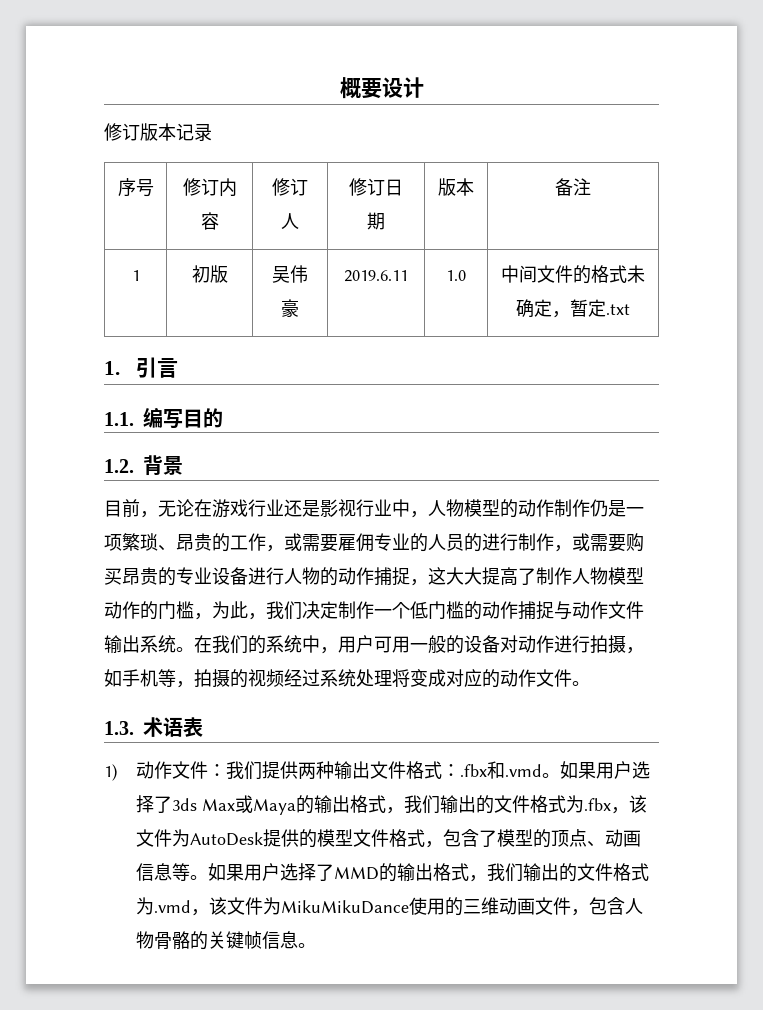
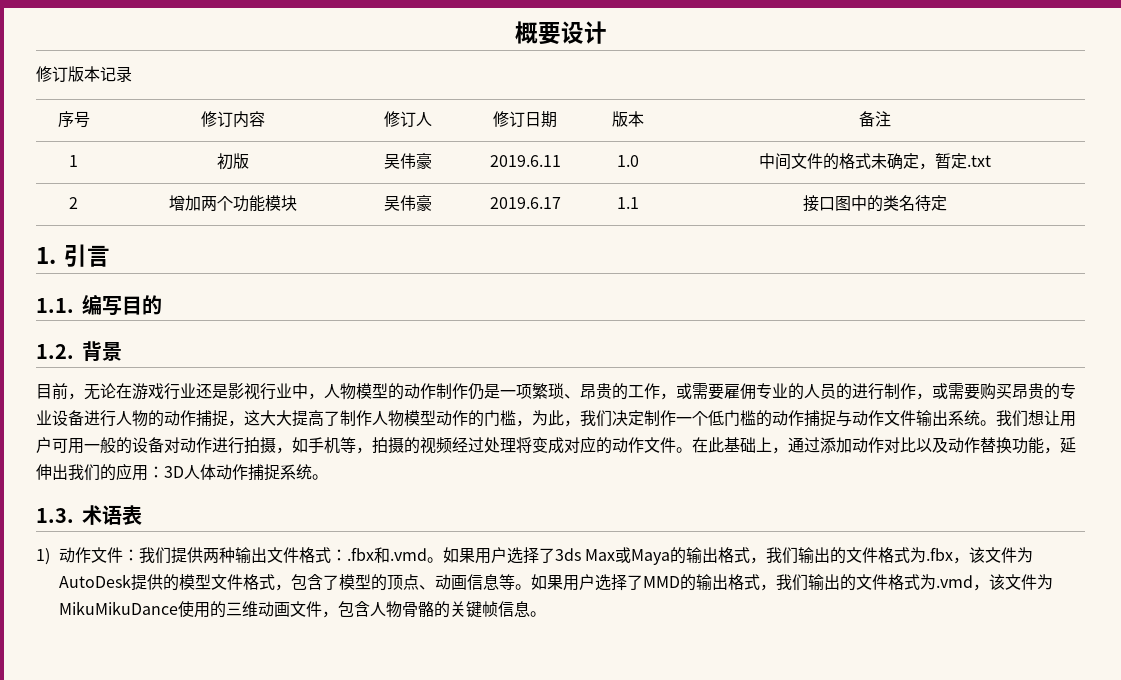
+ 2 | 增加两个功能模块 | 吴伟豪 | 2019.6.17 | 1.1 | 接口图中的类名待定
- 在我们的系统中，用户可用一般的设备对动作进行拍摄，如手机等，拍摄的视频经过系统处理将变成对应的动作文件。
+ 我们想让用户可用一般的设备对动作进行拍摄，如手机等，拍摄的视频经过处理将变成对应的动作文件。在此基础上，通过添加动作对比以及动作替换功能，延伸出我们的应用：3D人体动作捕捉系统。

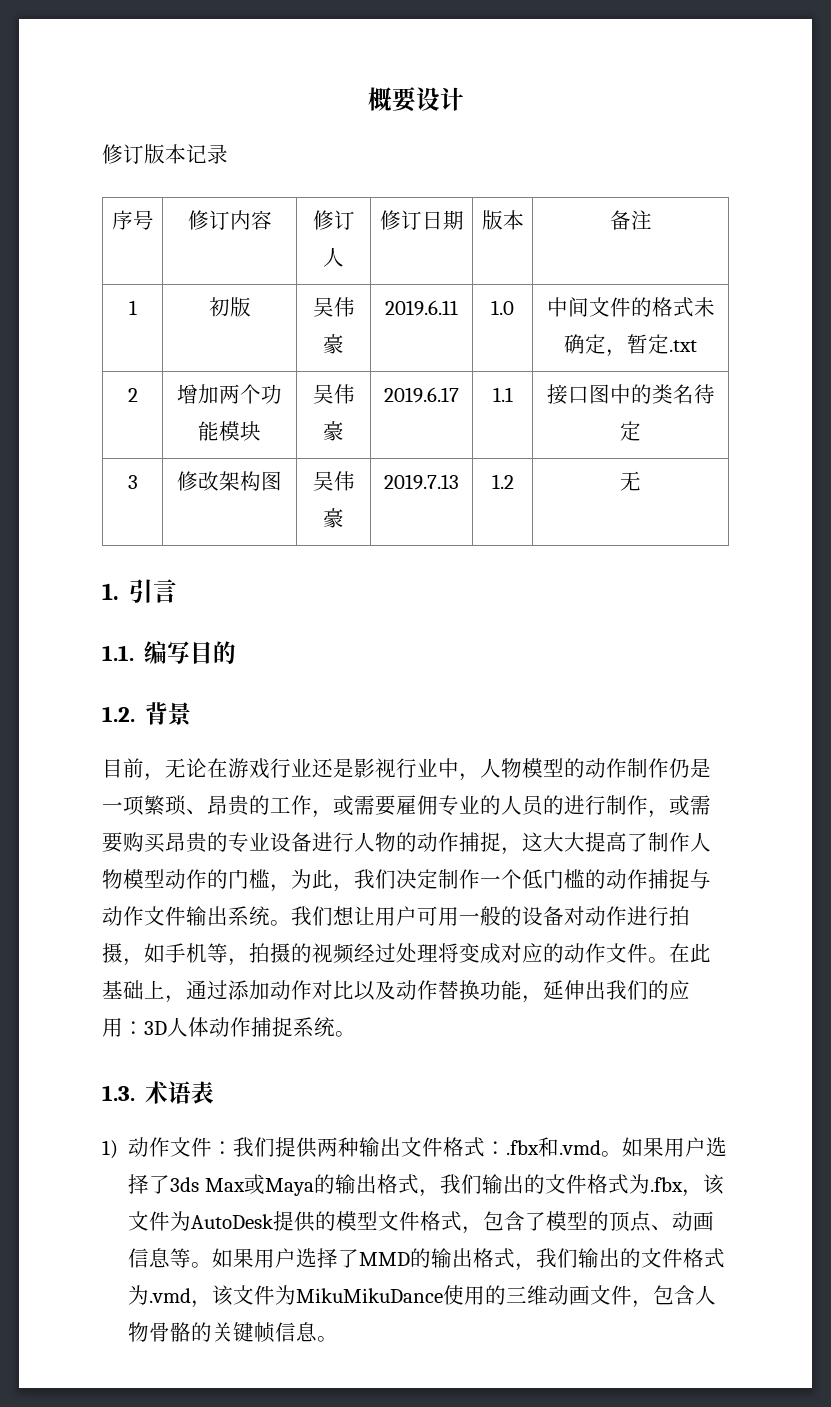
+ 3 | 修改架构图 | 吴伟豪 | 2019.7.13 | 1.2 | 无

